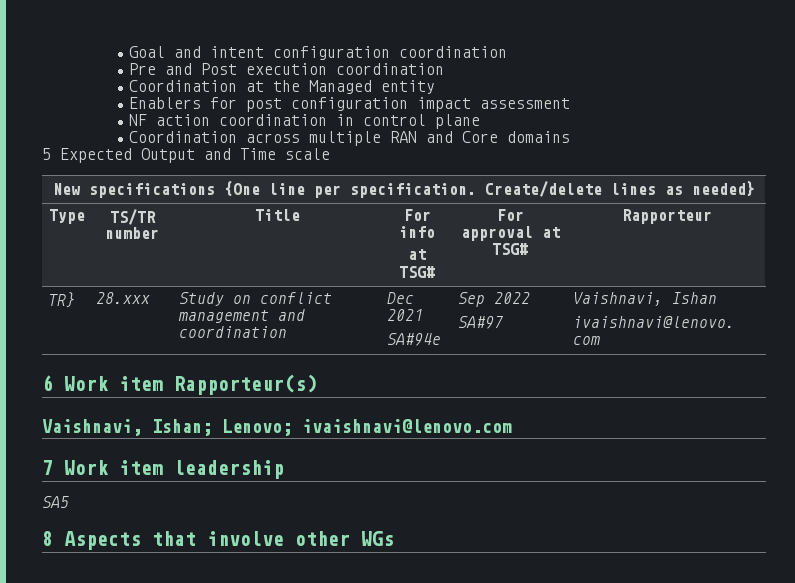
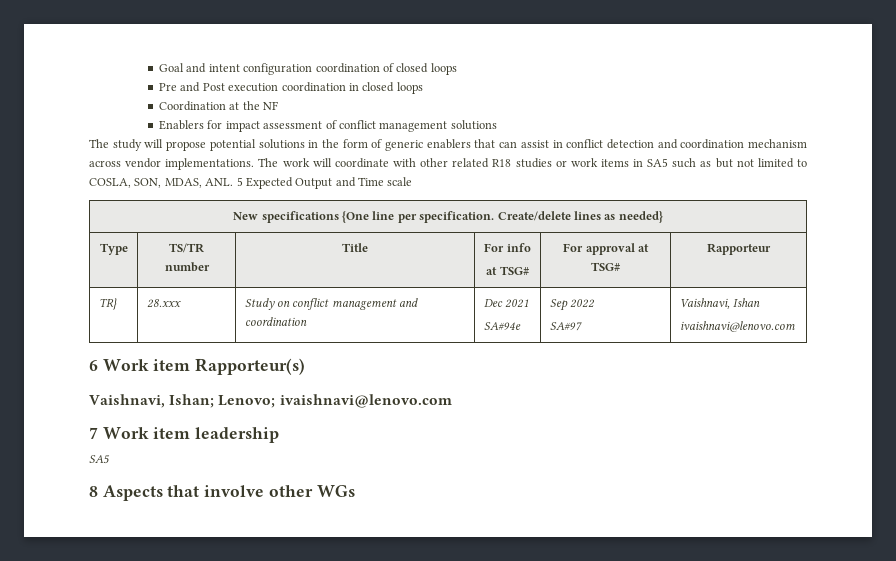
- Goal and intent configuration coordination
+ Goal and intent configuration coordination of closed loops
- Pre and Post execution coordination
+ Pre and Post execution coordination in closed loops
- Coordination at the Managed entity
+ Coordination at the NF
- Enablers for post configuration impact assessment
- NF action coordination in control plane
- Coordination across multiple RAN and Core domains
- 5 Expected Output and Time scale
+ Enablers for impact assessment of conflict management solutions
+ The study will propose potential solutions in the form of generic enablers that can assist in conflict detection and coordination mechanism across vendor implementations. The work will coordinate with other related R18 studies or work items in SA5 such as but not limited to COSLA, SON, MDAS, ANL. 5 Expected Output and Time scale

